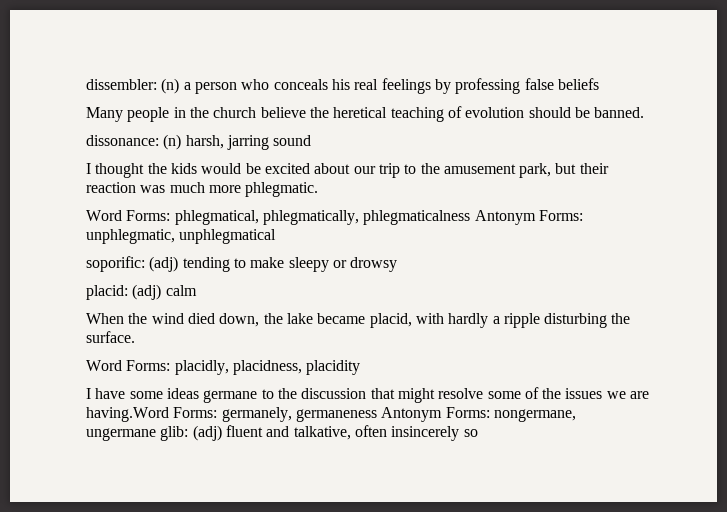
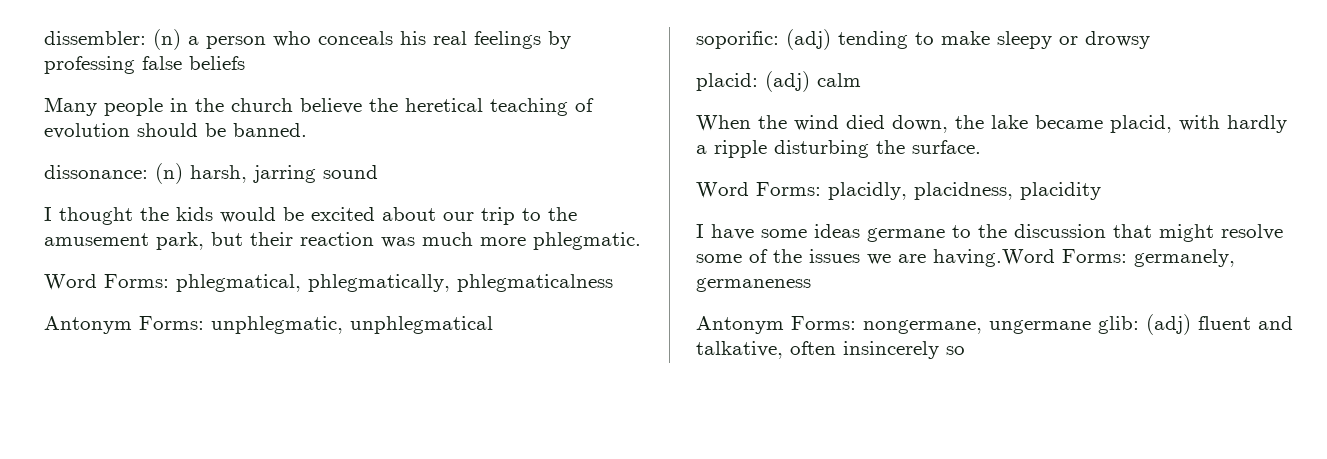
- Word Forms: phlegmatical, phlegmatically, phlegmaticalness Antonym Forms: unphlegmatic, unphlegmatical
+ Word Forms: phlegmatical, phlegmatically, phlegmaticalness
+ Antonym Forms: unphlegmatic, unphlegmatical
- I have some ideas germane to the discussion that might resolve some of the issues we are having.Word Forms: germanely, germaneness Antonym Forms: nongermane, ungermane glib: (adj) fluent and talkative, often insincerely so
+ I have some ideas germane to the discussion that might resolve some of the issues we are having.Word Forms: germanely, germaneness
+ Antonym Forms: nongermane, ungermane glib: (adj) fluent and talkative, often insincerely so

